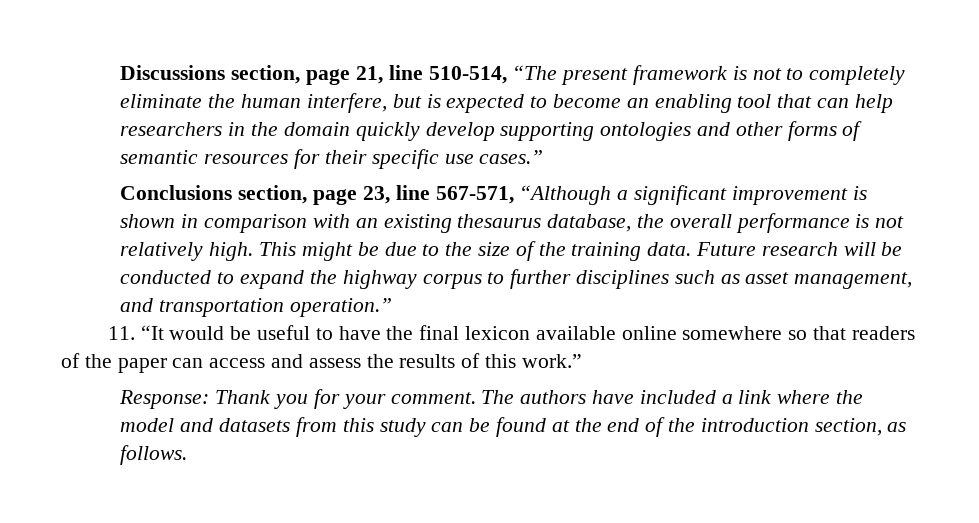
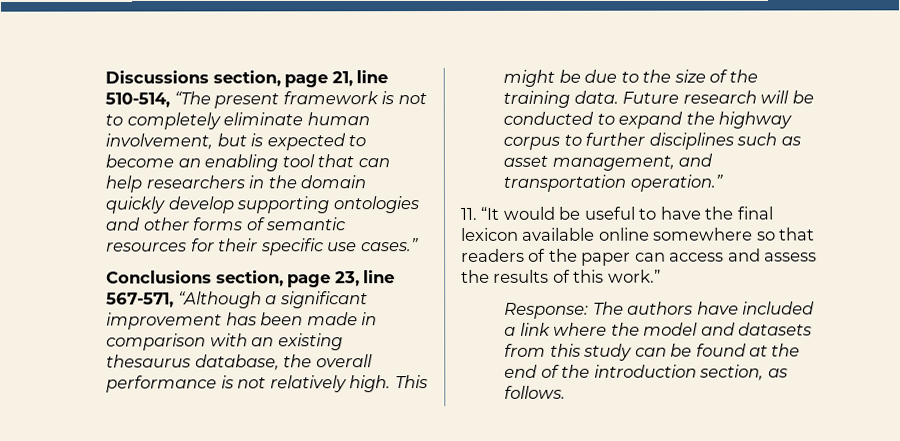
- Discussions section, page 21, line 510-514, “The present framework is not to completely eliminate the human interfere, but is expected to become an enabling tool that can help researchers in the domain quickly develop supporting ontologies and other forms of semantic resources for their specific use cases.”
+ Discussions section, page 21, line 510-514, “The present framework is not to completely eliminate human involvement, but is expected to become an enabling tool that can help researchers in the domain quickly develop supporting ontologies and other forms of semantic resources for their specific use cases.”
- Conclusions section, page 23, line 567-571, “Although a significant improvement is shown in comparison with an existing thesaurus database, the overall performance is not relatively high.
+ Conclusions section, page 23, line 567-571, “Although a significant improvement has been made in comparison with an existing thesaurus database, the overall performance is not relatively high.
- Response: Thank you for your comment. The authors have included a link where the model and datasets from this study can be found at the end of the introduction section, as follows.
+ Response: The authors have included a link where the model and datasets from this study can be found at the end of the introduction section, as follows.

